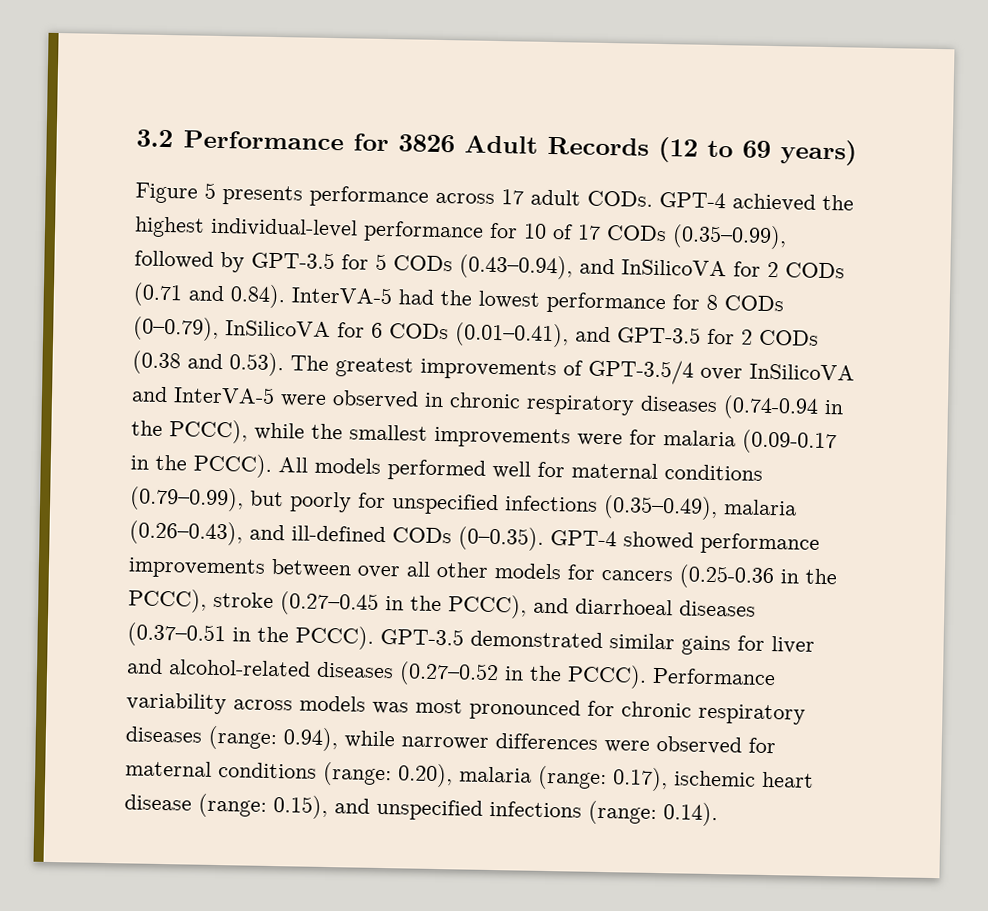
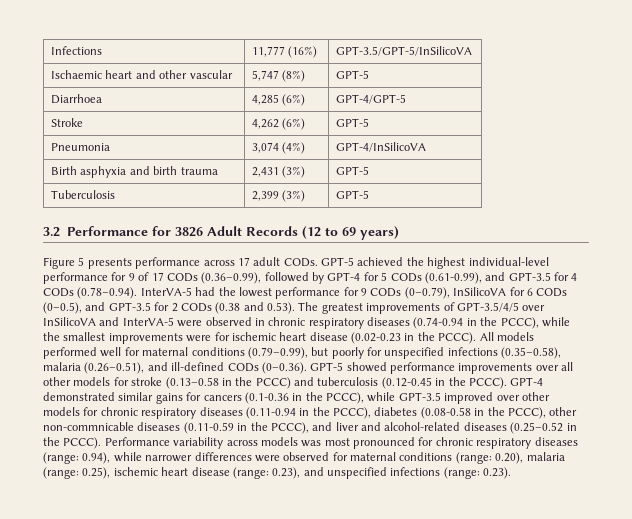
+ Infections | 11,777 (16%) | GPT-3.5/GPT-5/InSilicoVA
+ Ischaemic heart and other vascular | 5,747 (8%) | GPT-5
+ Diarrhoea | 4,285 (6%) | GPT-4/GPT-5
+ Stroke | 4,262 (6%) | GPT-5
+ Pneumonia | 3,074 (4%) | GPT-4/InSilicoVA
+ Birth asphyxia and birth trauma | 2,431 (3%) | GPT-5
+ Tuberculosis | 2,399 (3%) | GPT-5
- GPT-4 achieved the highest individual-level performance for 10 of 17 CODs (0.35–0.99), followed by GPT-3.5 for 5 CODs (0.43–0.94), and InSilicoVA for 2 CODs (0.71 and 0.84). InterVA-5 had the lowest performance for 8 CODs (0–0.79), InSilicoVA for 6 CODs (0.01–0.41), and GPT-3.5 for 2 CODs (0.38 and 0.53). The greatest improvements of GPT-3.5/4 over InSilicoVA and InterVA-5 were observed in chronic respiratory diseases (0.74-0.94 in the PCCC), while the smallest improvements were for malaria (0.09-0.17 in the PCCC).
+ GPT-5 achieved the highest individual-level performance for 9 of 17 CODs (0.36–0.99), followed by GPT-4 for 5 CODs (0.61-0.99), and GPT-3.5 for 4 CODs (0.78–0.94). InterVA-5 had the lowest performance for 9 CODs (0–0.79), InSilicoVA for 6 CODs (0–0.5), and GPT-3.5 for 2 CODs (0.38 and 0.53). The greatest improvements of GPT-3.5/4/5 over InSilicoVA and InterVA-5 were observed in chronic respiratory diseases (0.74-0.94 in the PCCC), while the smallest improvements were for ischemic heart disease (0.02-0.23 in the PCCC).
- All models performed well for maternal conditions (0.79–0.99), but poorly for unspecified infections (0.35–0.49), malaria (0.26–0.43), and ill-defined CODs (0–0.35). GPT-4 showed performance improvements between over all other models for cancers (0.25-0.36 in the PCCC), stroke (0.27–0.45 in the PCCC), and diarrhoeal diseases (0.37–0.51 in the PCCC). GPT-3.5 demonstrated similar gains for liver and alcohol-related diseases (0.27–0.52 in the PCCC).
+ All models performed well for maternal conditions (0.79–0.99), but poorly for unspecified infections (0.35–0.58), malaria (0.26–0.51), and ill-defined CODs (0–0.36). GPT-5 showed performance improvements over all other models for stroke (0.13–0.58 in the PCCC) and tuberculosis (0.12-0.45 in the PCCC). GPT-4 demonstrated similar gains for cancers (0.1-0.36 in the PCCC), while GPT-3.5 improved over other models for chronic respiratory diseases (0.11-0.94 in the PCCC), diabetes (0.08-0.58 in the PCCC), other non-commnicable diseases (0.11-0.59 in the PCCC), and liver and alcohol-related diseases (0.25–0.52 in the PCCC).
- Performance variability across models was most pronounced for chronic respiratory diseases (range: 0.94), while narrower differences were observed for maternal conditions (range: 0.20), malaria (range: 0.17), ischemic heart disease (range: 0.15), and unspecified infections (range: 0.14).
+ Performance variability across models was most pronounced for chronic respiratory diseases (range: 0.94), while narrower differences were observed for maternal conditions (range: 0.20), malaria (range: 0.25), ischemic heart disease (range: 0.23), and unspecified infections (range: 0.23).

